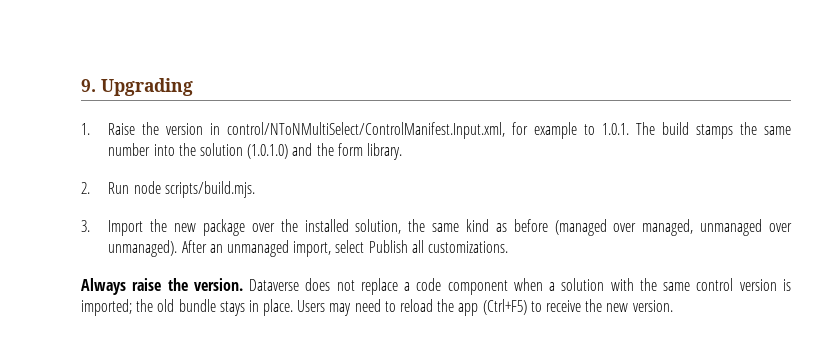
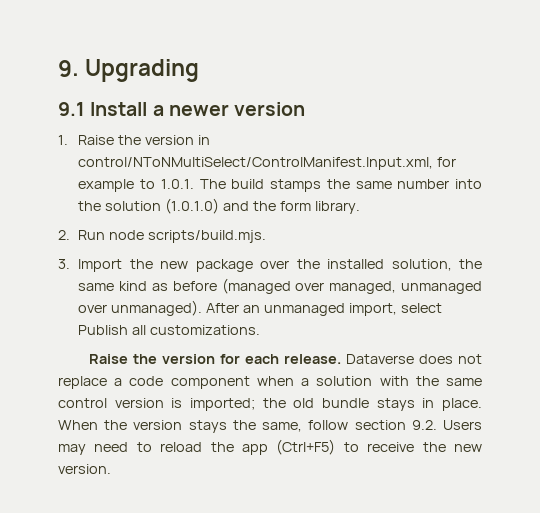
+ 9.1 Install a newer version
- Always raise the version.
+ Raise the version for each release.
- Users may need to reload the app (Ctrl+F5) to receive the new version.
+ When the version stays the same, follow section 9.2. Users may need to reload the app (Ctrl+F5) to receive the new version.

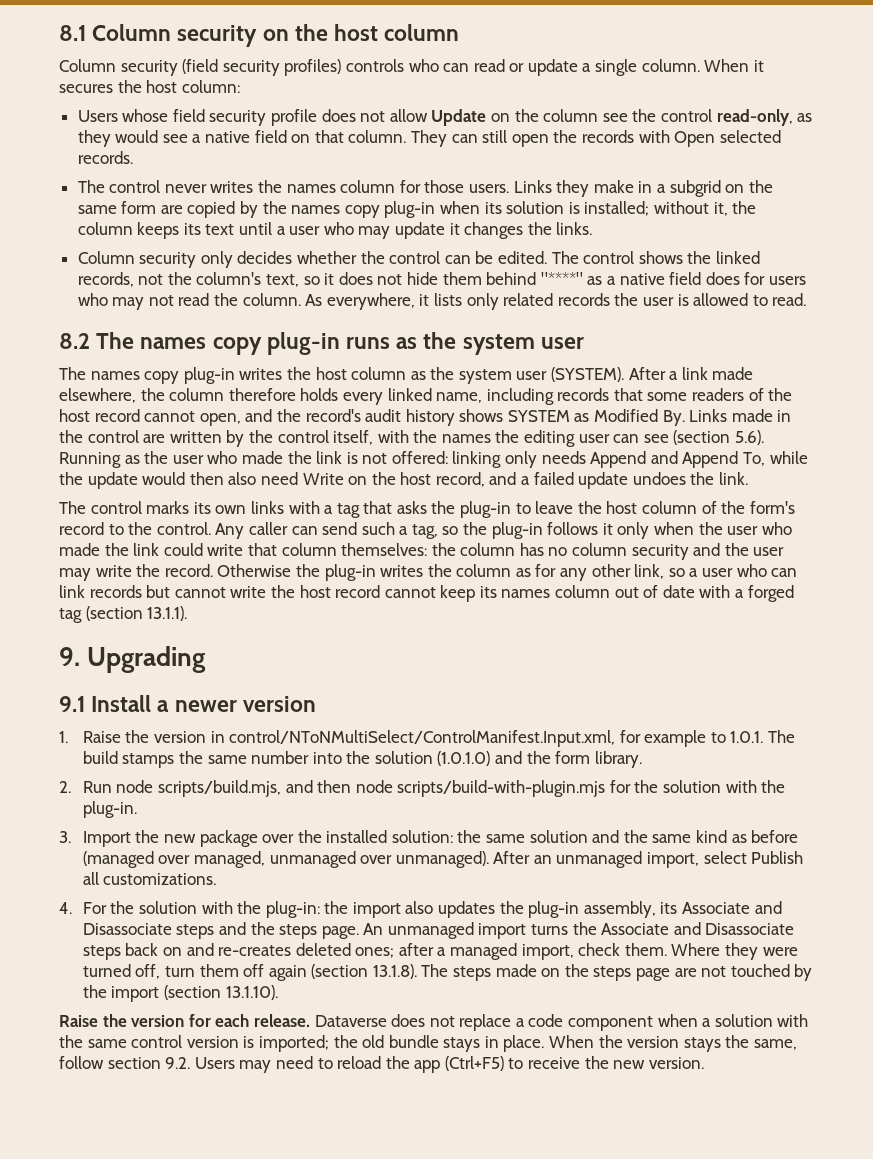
+ 8.1 Column security on the host column
+ Column security (field security profiles) controls who can read or update a single column. When it secures the host column:
+ Users whose field security profile does not allow Update on the column see the control read-only, as they would see a native field on that column. They can still open the records with Open selected records.
+ The control never writes the names column for those users. Links they make in a subgrid on the same form are copied by the names copy plug-in when its solution is installed; without it, the column keeps its text until a user who may update it changes the links.
+ Column security only decides whether the control can be edited. The control shows the linked records, not the column's text, so it does not hide them behind "****" as a native field does for users who may not read the column. As everywhere, it lists only related records the user is allowed to read.
+ 8.2 The names copy plug-in runs as the system user
+ The names copy plug-in writes the host column as the system user (SYSTEM). After a link made elsewhere, the column therefore holds every linked name, including records that some readers of the host record cannot open, and the record's audit history shows SYSTEM as Modified By. Links made in the control are written by the control itself, with the names the editing user can see (section 5.6). Running as the user who made the link is not offered: linking only needs Append and Append To, while the update would then also need Write on the host record, and a failed update undoes the link.
+ The control marks its own links with a tag that asks the plug-in to leave the host column of the form's record to the control. Any caller can send such a tag, so the plug-in follows it only when the user who made the link could write that column themselves: the column has no column security and the user may write the record. Otherwise the plug-in writes the column as for any other link, so a user who can link records but cannot write the host record cannot keep its names column out of date with a forged tag (section 13.1.1).
- 2. Run node scripts/build.mjs.
+ 2. Run node scripts/build.mjs, and then node scripts/build-with-plugin.mjs for the solution with the plug-in.
- 3. Import the new package over the installed solution, the same kind as before (managed over managed, unmanaged over unmanaged).
+ 3. Import the new package over the installed solution: the same solution and the same kind as before (managed over managed, unmanaged over unmanaged).
+ 4. For the solution with the plug-in: the import also updates the plug-in assembly, its Associate and Disassociate steps and the steps page. An unmanaged import turns the Associate and Disassociate steps back on and re-creates deleted ones; after a managed import, check them. Where they were turned off, turn them off again (section 13.1.8). The steps made on the steps page are not touched by the import (section 13.1.10).

